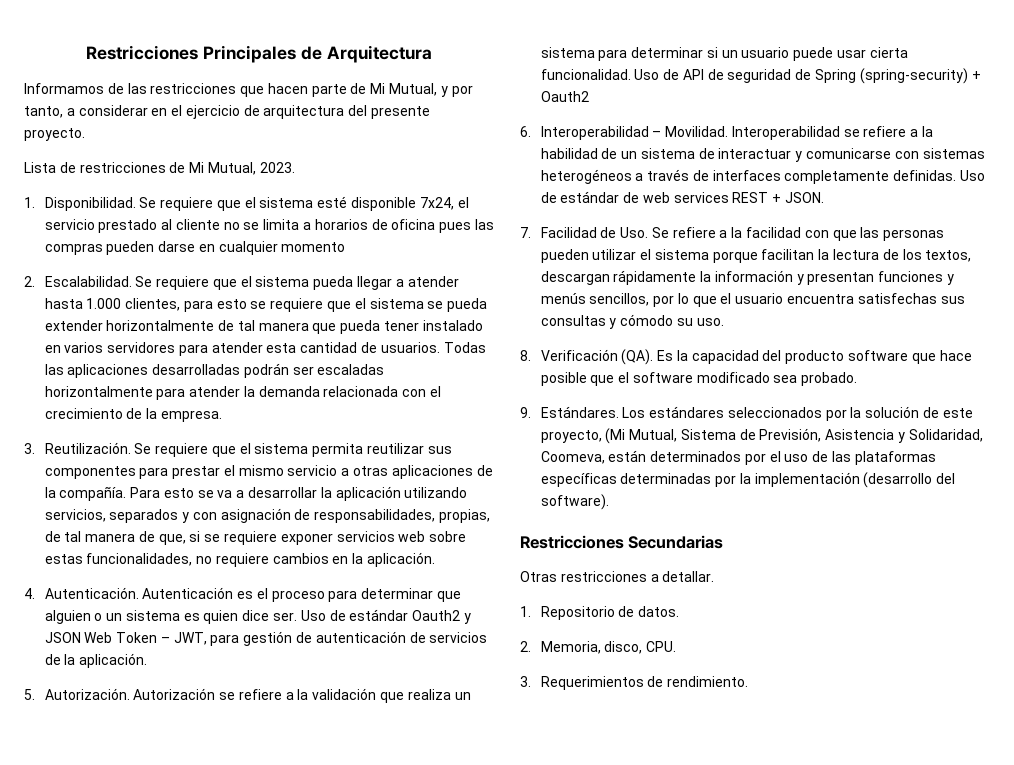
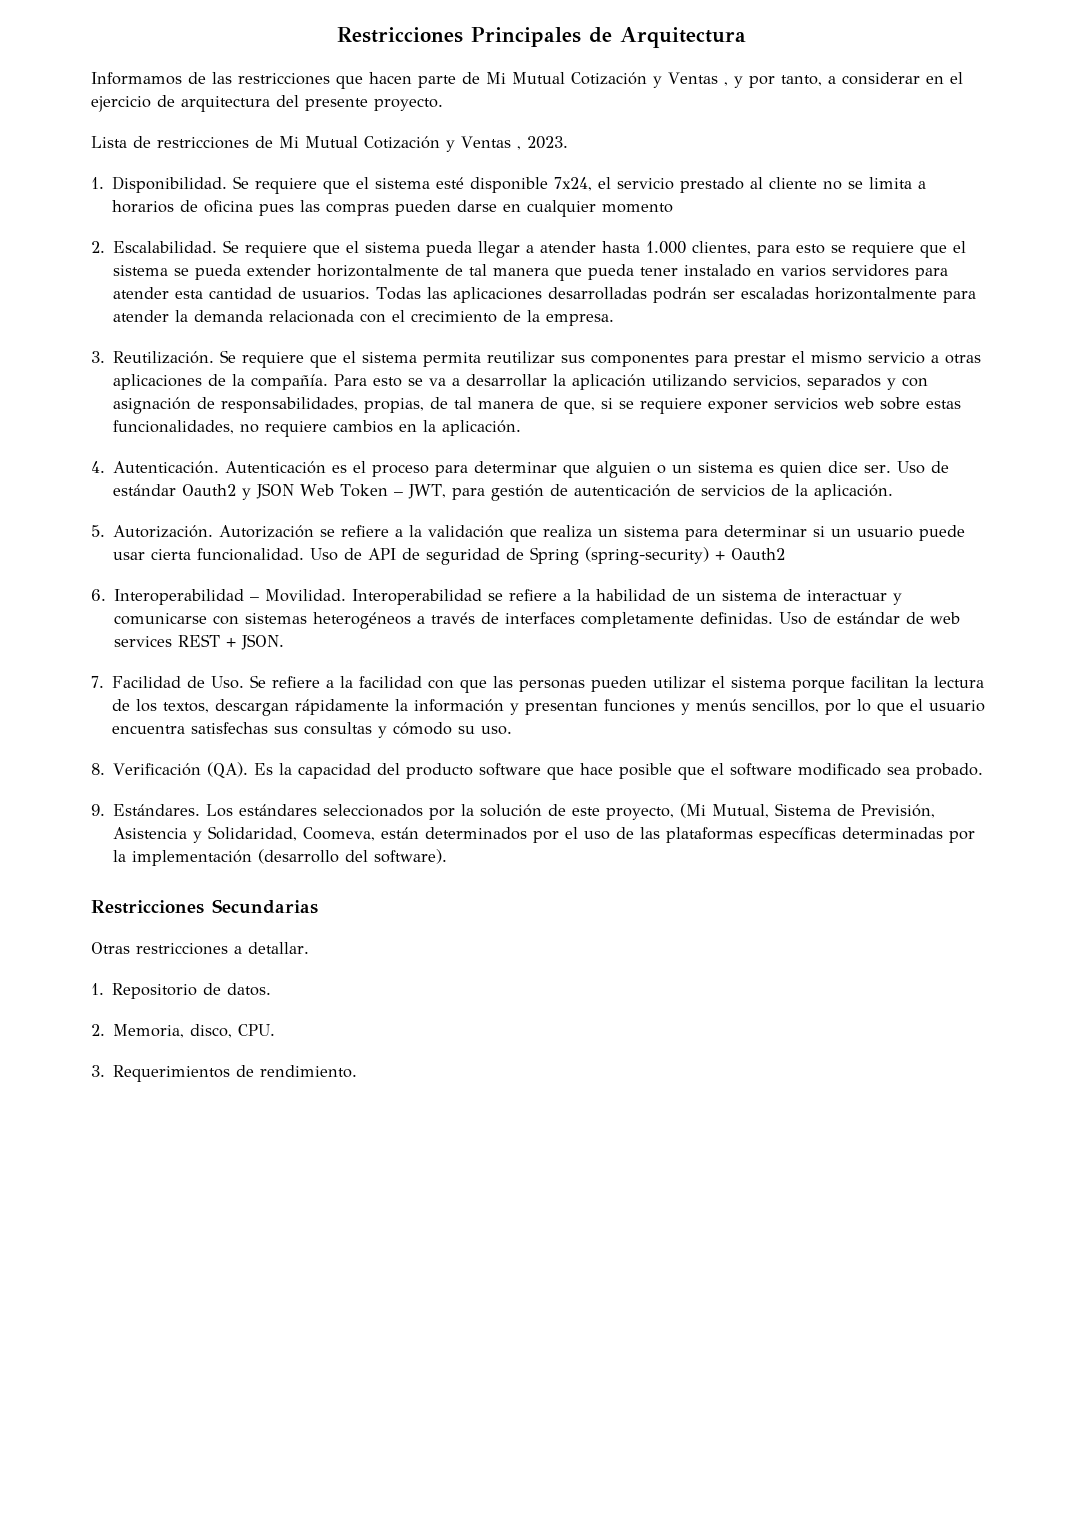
- Informamos de las restricciones que hacen parte de Mi Mutual, y por tanto, a considerar en el ejercicio de arquitectura del presente proyecto.
+ Informamos de las restricciones que hacen parte de Mi Mutual Cotización y Ventas , y por tanto, a considerar en el ejercicio de arquitectura del presente proyecto.
- Lista de restricciones de Mi Mutual, 2023.
+ Lista de restricciones de Mi Mutual Cotización y Ventas , 2023.

